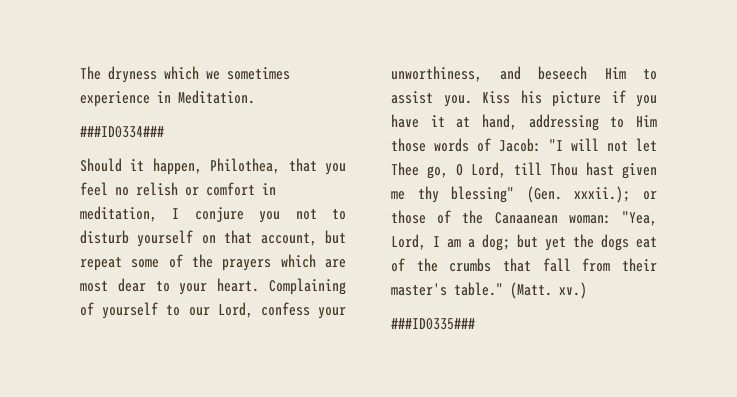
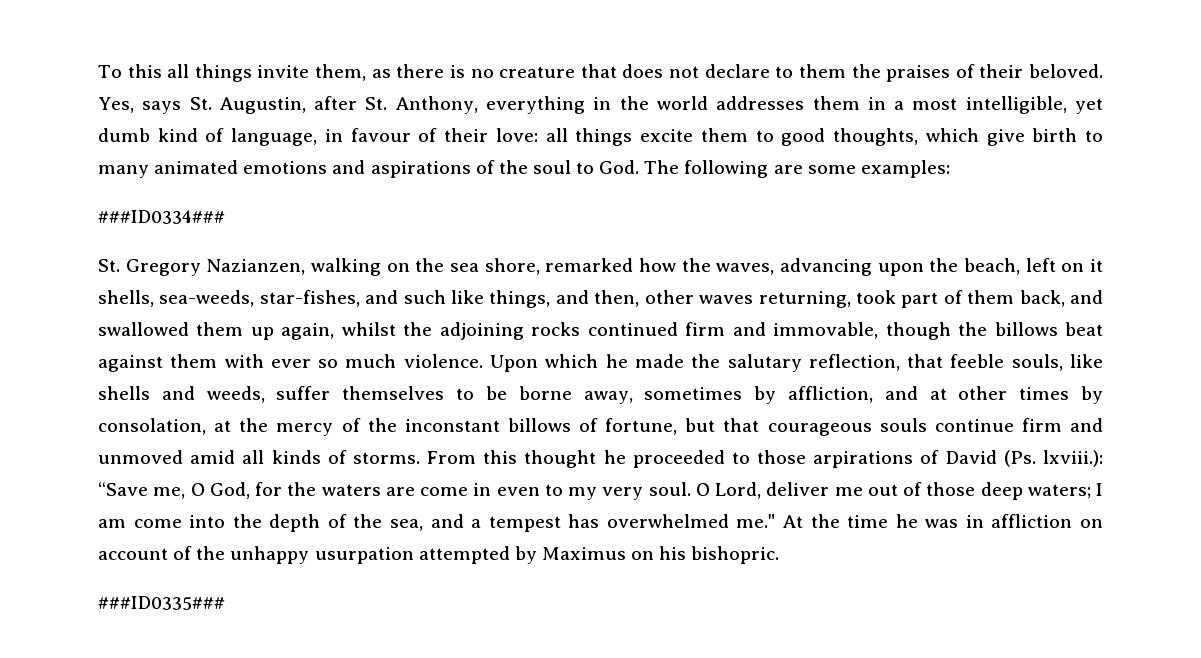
- The dryness which we sometimes experience in Meditation.
+ To this all things invite them, as there is no creature that does not declare to them the praises of their beloved. Yes, says St. Augustin, after St. Anthony, everything in the world addresses them in a most intelligible, yet dumb kind of language, in favour of their love: all things excite them to good thoughts, which give birth to many animated emotions and aspirations of the soul to God. The following are some examples:
  ###ID0334###
- Should it happen, Philothea, that you feel no relish or comfort in meditation, I conjure you not to disturb yourself on that account, but repeat some of the prayers which are most dear to your heart. Complaining of yourself to our Lord, confess your unworthiness, and beseech Him to assist you. Kiss his picture if you have it at hand, addressing to Him those words of Jacob: "I will not let Thee go, O Lord, till Thou hast given me thy blessing" (Gen. xxxii.); or those of the Canaanean woman: "Yea, Lord, I am a dog; but yet the dogs eat of the crumbs that fall from their master's table." (Matt. xv.)
+ St. Gregory Nazianzen, walking on the sea shore, remarked how the waves, advancing upon the beach, left on it shells, sea-weeds, star-fishes, and such like things, and then, other waves returning, took part of them back, and swallowed them up again, whilst the adjoining rocks continued firm and immovable, though the billows beat against them with ever so much violence. Upon which he made the salutary reflection, that feeble souls, like shells and weeds, suffer themselves to be borne away, sometimes by affliction, and at other times by consolation, at the mercy of the inconstant billows of fortune, but that courageous souls continue firm and unmoved amid all kinds of storms. From this thought he proceeded to those arpirations of David (Ps. lxviii.): “Save me, O God, for the waters are come in even to my very soul. O Lord, deliver me out of those deep waters; I am come into the depth of the sea, and a tempest has overwhelmed me." At the time he was in affliction on account of the unhappy usurpation attempted by Maximus on his bishopric.

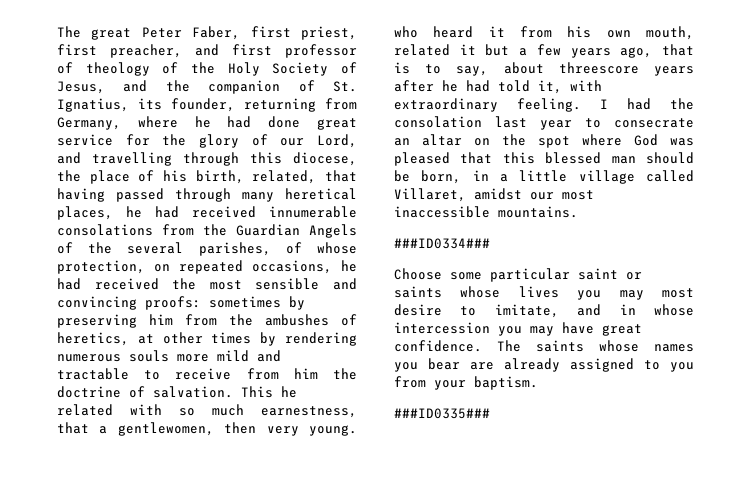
- To this all things invite them, as there is no creature that does not declare to them the praises of their beloved. Yes, says St. Augustin, after St. Anthony, everything in the world addresses them in a most intelligible, yet dumb kind of language, in favour of their love: all things excite them to good thoughts, which give birth to many animated emotions and aspirations of the soul to God. The following are some examples:
+ The great Peter Faber, first priest, first preacher, and first professor of theology of the Holy Society of Jesus, and the companion of St. Ignatius, its founder, returning from Germany, where he had done great service for the glory of our Lord, and travelling through this diocese, the place of his birth, related, that having passed through many heretical places, he had received innumerable consolations from the Guardian Angels of the several parishes, of whose protection, on repeated occasions, he had received the most sensible and convincing proofs: sometimes by preserving him from the ambushes of heretics, at other times by rendering numerous souls more mild and tractable to receive from him the doctrine of salvation. This he related with so much earnestness, that a gentlewomen, then very young. who heard it from his own mouth, related it but a few years ago, that is to say, about threescore years after he had told it, with extraordinary feeling. I had the consolation last year to consecrate an altar on the spot where God was pleased that this blessed man should be born, in a little village called Villaret, amidst our most inaccessible mountains.
  ###ID0334###
- St. Gregory Nazianzen, walking on the sea shore, remarked how the waves, advancing upon the beach, left on it shells, sea-weeds, star-fishes, and such like things, and then, other waves returning, took part of them back, and swallowed them up again, whilst the adjoining rocks continued firm and immovable, though the billows beat against them with ever so much violence. Upon which he made the salutary reflection, that feeble souls, like shells and weeds, suffer themselves to be borne away, sometimes by affliction, and at other times by consolation, at the mercy of the inconstant billows of fortune, but that courageous souls continue firm and unmoved amid all kinds of storms. From this thought he proceeded to those arpirations of David (Ps. lxviii.): “Save me, O God, for the waters are come in even to my very soul. O Lord, deliver me out of those deep waters; I am come into the depth of the sea, and a tempest has overwhelmed me." At the time he was in affliction on account of the unhappy usurpation attempted by Maximus on his bishopric.
+ Choose some particular saint or saints whose lives you may most desire to imitate, and in whose intercession you may have great confidence. The saints whose names you bear are already assigned to you from your baptism.

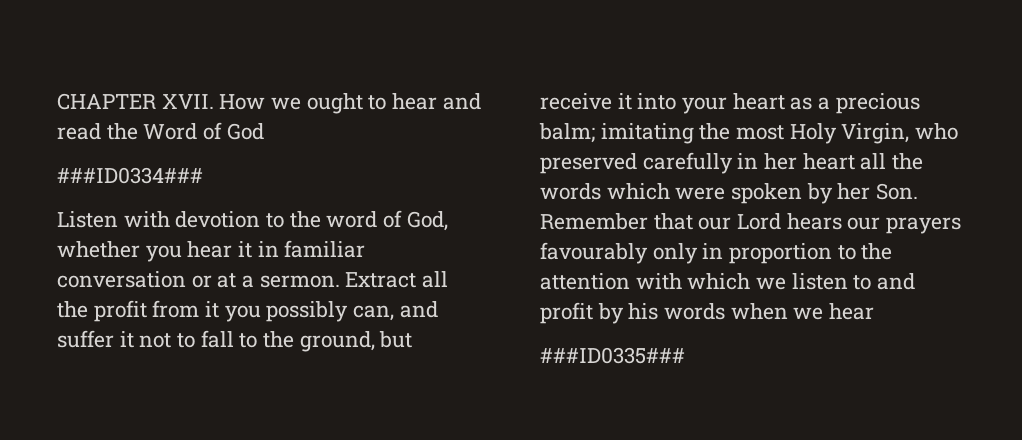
- The great Peter Faber, first priest, first preacher, and first professor of theology of the Holy Society of Jesus, and the companion of St. Ignatius, its founder, returning from Germany, where he had done great service for the glory of our Lord, and travelling through this diocese, the place of his birth, related, that having passed through many heretical places, he had received innumerable consolations from the Guardian Angels of the several parishes, of whose protection, on repeated occasions, he had received the most sensible and convincing proofs: sometimes by preserving him from the ambushes of heretics, at other times by rendering numerous souls more mild and tractable to receive from him the doctrine of salvation. This he related with so much earnestness, that a gentlewomen, then very young. who heard it from his own mouth, related it but a few years ago, that is to say, about threescore years after he had told it, with extraordinary feeling. I had the consolation last year to consecrate an altar on the spot where God was pleased that this blessed man should be born, in a little village called Villaret, amidst our most inaccessible mountains.
+ CHAPTER XVII. How we ought to hear and read the Word of God
  ###ID0334###
- Choose some particular saint or saints whose lives you may most desire to imitate, and in whose intercession you may have great confidence. The saints whose names you bear are already assigned to you from your baptism.
+ Listen with devotion to the word of God, whether you hear it in familiar conversation or at a sermon. Extract all the profit from it you possibly can, and suffer it not to fall to the ground, but receive it into your heart as a precious balm; imitating the most Holy Virgin, who preserved carefully in her heart all the words which were spoken by her Son. Remember that our Lord hears our prayers favourably only in proportion to the attention with which we listen to and profit by his words when we hear

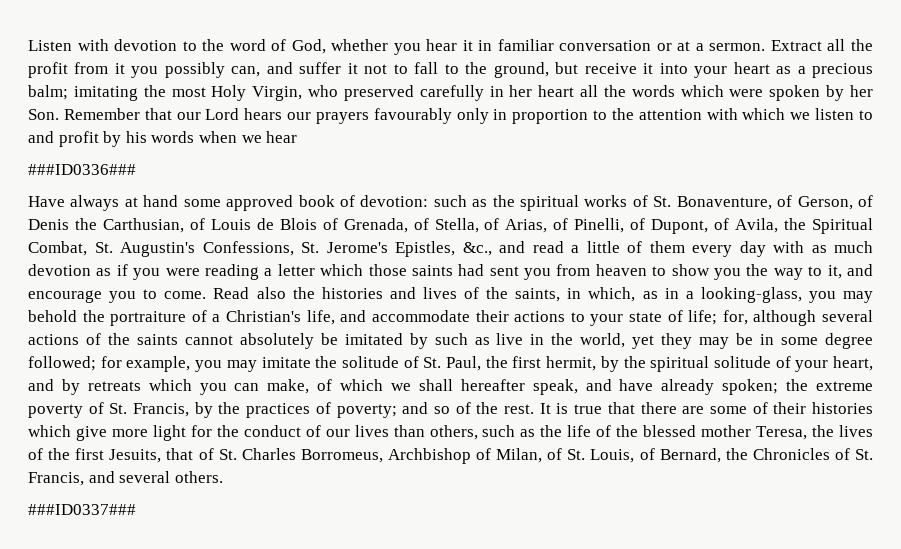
- CHAPTER XVII. How we ought to hear and read the Word of God
- ###ID0334###
- ###ID0335###
+ ###ID0336###
+ Have always at hand some approved book of devotion: such as the spiritual works of St. Bonaventure, of Gerson, of Denis the Carthusian, of Louis de Blois of Grenada, of Stella, of Arias, of Pinelli, of Dupont, of Avila, the Spiritual Combat, St. Augustin's Confessions, St. Jerome's Epistles, &c., and read a little of them every day with as much devotion as if you were reading a letter which those saints had sent you from heaven to show you the way to it, and encourage you to come. Read also the histories and lives of the saints, in which, as in a looking-glass, you may behold the portraiture of a Christian's life, and accommodate their actions to your state of life; for, although several actions of the saints cannot absolutely be imitated by such as live in the world, yet they may be in some degree followed; for example, you may imitate the solitude of St. Paul, the first hermit, by the spiritual solitude of your heart, and by retreats which you can make, of which we shall hereafter speak, and have already spoken; the extreme poverty of St. Francis, by the practices of poverty; and so of the rest. It is true that there are some of their histories which give more light for the conduct of our lives than others, such as the life of the blessed mother Teresa, the lives of the first Jesuits, that of St. Charles Borromeus, Archbishop of Milan, of St. Louis, of Bernard, the Chronicles of St. Francis, and several others.
+ ###ID0337###

